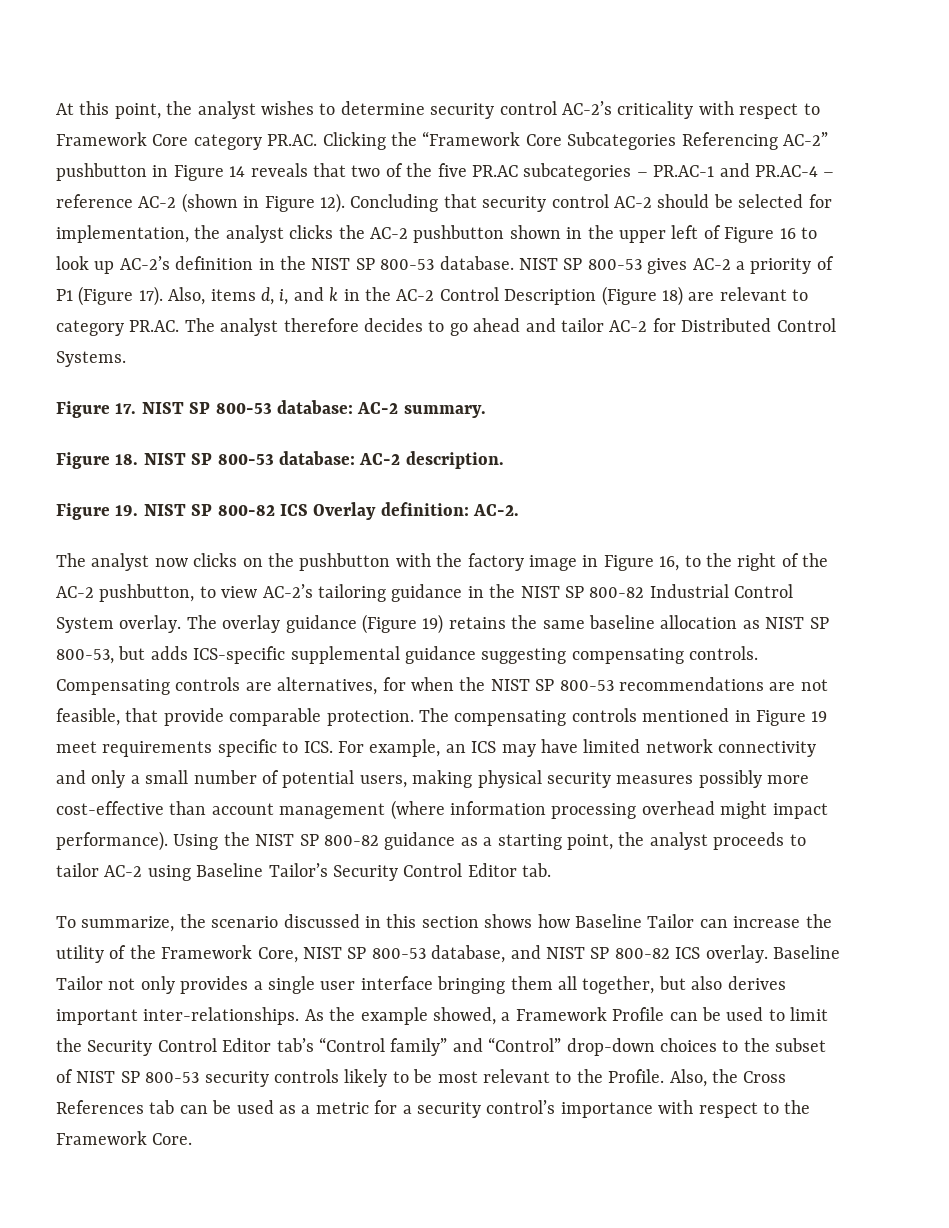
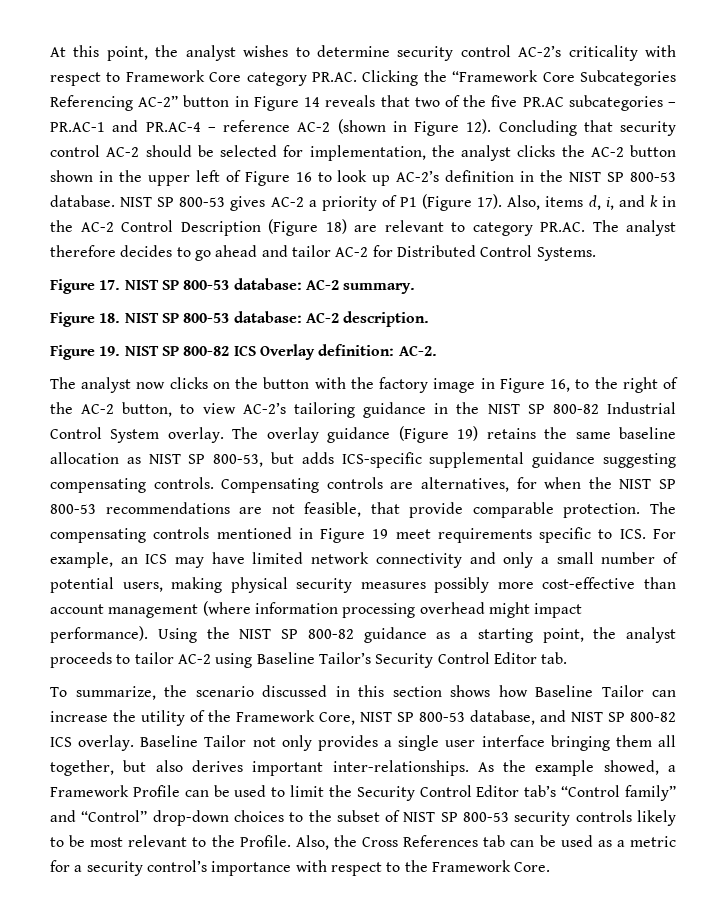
- At this point, the analyst wishes to determine security control AC-2’s criticality with respect to Framework Core category PR.AC. Clicking the “Framework Core Subcategories Referencing AC-2” pushbutton in Figure 14 reveals that two of the five PR.AC subcategories – PR.AC-1 and PR.AC-4 – reference AC-2 (shown in Figure 12).
+ At this point, the analyst wishes to determine security control AC-2’s criticality with respect to Framework Core category PR.AC. Clicking the “Framework Core Subcategories Referencing AC-2” button in Figure 14 reveals that two of the five PR.AC subcategories – PR.AC-1 and PR.AC-4 – reference AC-2 (shown in Figure 12).
- Concluding that security control AC-2 should be selected for implementation, the analyst clicks the AC-2 pushbutton shown in the upper left of Figure 16 to look up AC-2’s definition in the NIST SP 800-53 database.
+ Concluding that security control AC-2 should be selected for implementation, the analyst clicks the AC-2 button shown in the upper left of Figure 16 to look up AC-2’s definition in the NIST SP 800-53 database.
- The analyst now clicks on the pushbutton with the factory image in Figure 16, to the right of the AC-2 pushbutton, to view AC-2’s tailoring guidance in the NIST SP 800-82 Industrial Control System overlay.
+ The analyst now clicks on the button with the factory image in Figure 16, to the right of the AC-2 button, to view AC-2’s tailoring guidance in the NIST SP 800-82 Industrial Control System overlay.

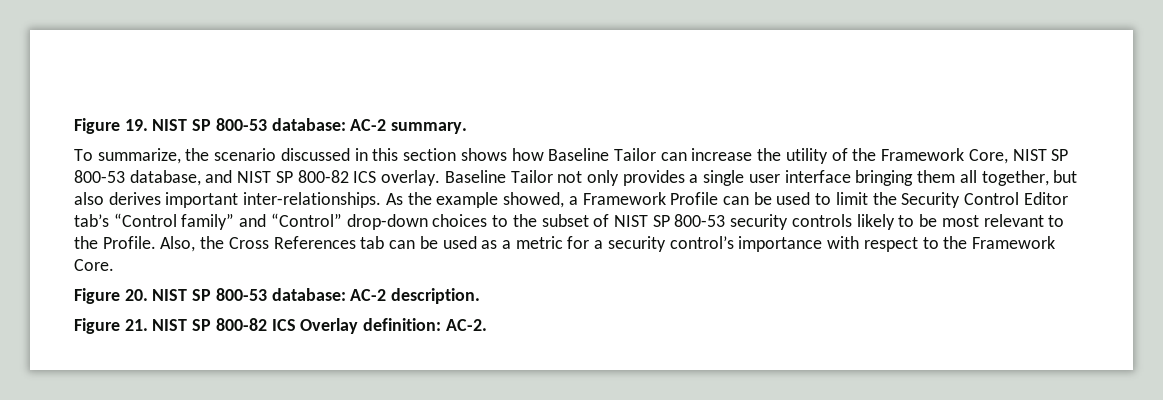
- At this point, the analyst wishes to determine security control AC-2’s criticality with respect to Framework Core category PR.AC. Clicking the “Framework Core Subcategories Referencing AC-2” button in Figure 14 reveals that two of the five PR.AC subcategories – PR.AC-1 and PR.AC-4 – reference AC-2 (shown in Figure 12). Concluding that security control AC-2 should be selected for implementation, the analyst clicks the AC-2 button shown in the upper left of Figure 16 to look up AC-2’s definition in the NIST SP 800-53 database. NIST SP 800-53 gives AC-2 a priority of P1 (Figure 17). Also, items d, i, and k in the AC-2 Control Description (Figure 18) are relevant to category PR.AC. The analyst therefore decides to go ahead and tailor AC-2 for Distributed Control Systems.
- Figure 17. NIST SP 800-53 database: AC-2 summary.
+ Figure 19. NIST SP 800-53 database: AC-2 summary.
- Figure 18. NIST SP 800-53 database: AC-2 description.
- Figure 19. NIST SP 800-82 ICS Overlay definition: AC-2.
- The analyst now clicks on the button with the factory image in Figure 16, to the right of the AC-2 button, to view AC-2’s tailoring guidance in the NIST SP 800-82 Industrial Control System overlay. The overlay guidance (Figure 19) retains the same baseline allocation as NIST SP 800-53, but adds ICS-specific supplemental guidance suggesting compensating controls. Compensating controls are alternatives, for when the NIST SP 800-53 recommendations are not feasible, that provide comparable protection. The compensating controls mentioned in Figure 19 meet requirements specific to ICS. For example, an ICS may have limited network connectivity and only a small number of potential users, making physical security measures possibly more cost-effective than account management (where information processing overhead might impact performance). Using the NIST SP 800-82 guidance as a starting point, the analyst proceeds to tailor AC-2 using Baseline Tailor’s Security Control Editor tab.
+ Figure 20. NIST SP 800-53 database: AC-2 description.
+ Figure 21. NIST SP 800-82 ICS Overlay definition: AC-2.

